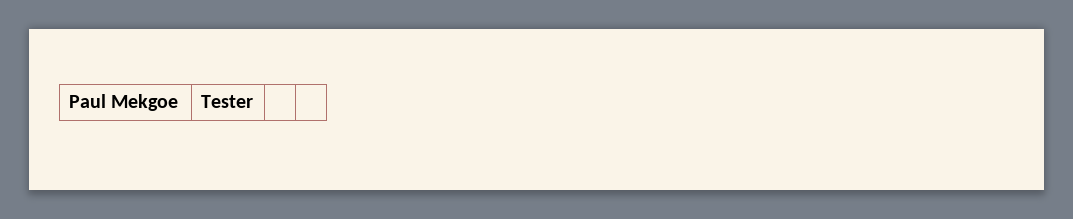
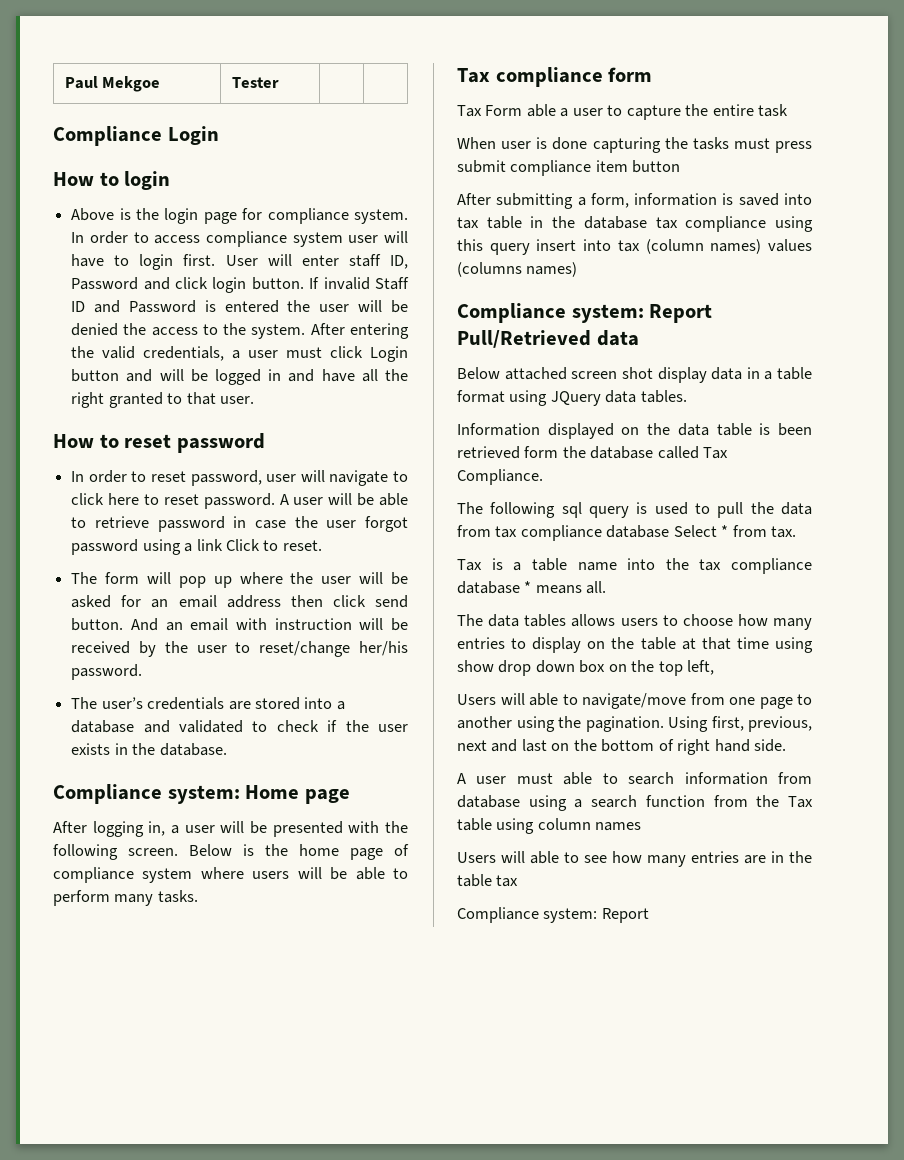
+ Compliance Login
+ How to login
+ Above is the login page for compliance system. In order to access compliance system user will have to login first. User will enter staff ID, Password and click login button. If invalid Staff ID and Password is entered the user will be denied the access to the system. After entering the valid credentials, a user must click Login button and will be logged in and have all the right granted to that user.
+ How to reset password
+ In order to reset password, user will navigate to click here to reset password. A user will be able to retrieve password in case the user forgot password using a link Click to reset.
+ The form will pop up where the user will be asked for an email address then click send button. And an email with instruction will be received by the user to reset/change her/his password.
+ The user’s credentials are stored into a database and validated to check if the user exists in the database.
+ Compliance system: Home page
+ After logging in, a user will be presented with the following screen. Below is the home page of compliance system where users will be able to perform many tasks.
+ Tax compliance form
+ Tax Form able a user to capture the entire task
+ When user is done capturing the tasks must press submit compliance item button
+ After submitting a form, information is saved into tax table in the database tax compliance using this query insert into tax (column names) values (columns names)
+ Compliance system: Report Pull/Retrieved data
+ Below attached screen shot display data in a table format using JQuery data tables.
+ Information displayed on the data table is been retrieved form the database called Tax Compliance.
+ The following sql query is used to pull the data from tax compliance database Select * from tax.
+ Tax is a table name into the tax compliance database * means all.
+ The data tables allows users to choose how many entries to display on the table at that time using show drop down box on the top left,
+ Users will able to navigate/move from one page to another using the pagination. Using first, previous, next and last on the bottom of right hand side.
+ A user must able to search information from database using a search function from the Tax table using column names
+ Users will able to see how many entries are in the table tax
+ Compliance system: Report

